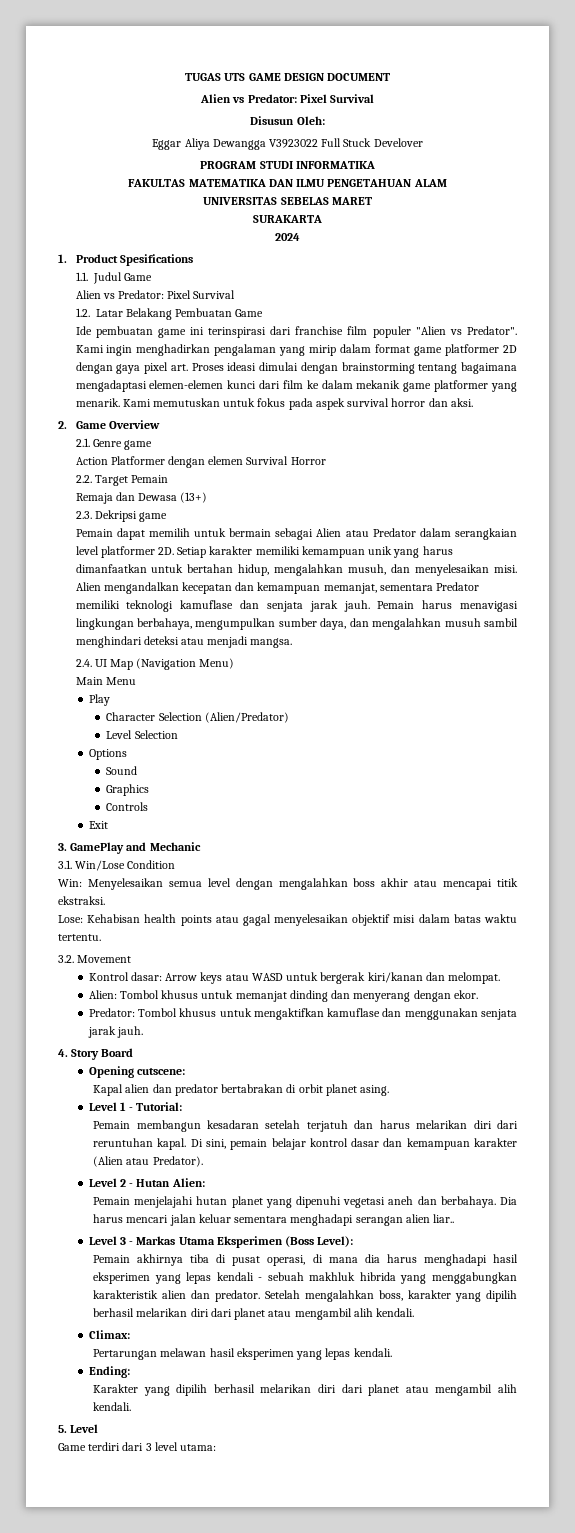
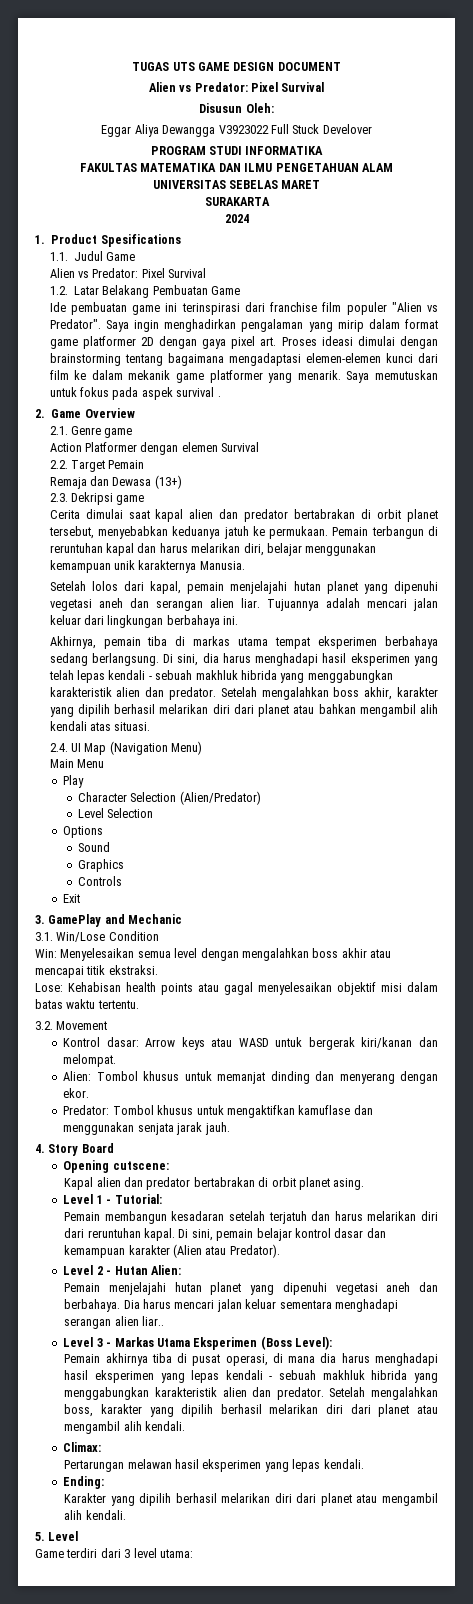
- Kami ingin menghadirkan pengalaman yang mirip dalam format game platformer 2D dengan gaya pixel art. Proses ideasi dimulai dengan brainstorming tentang bagaimana mengadaptasi elemen-elemen kunci dari film ke dalam mekanik game platformer yang menarik.
+ Saya ingin menghadirkan pengalaman yang mirip dalam format game platformer 2D dengan gaya pixel art. Proses ideasi dimulai dengan brainstorming tentang bagaimana mengadaptasi elemen-elemen kunci dari film ke dalam mekanik game platformer yang menarik.
- Kami memutuskan untuk fokus pada aspek survival horror dan aksi.
+ Saya memutuskan untuk fokus pada aspek survival .
- Action Platformer dengan elemen Survival Horror
+ Action Platformer dengan elemen Survival
- Pemain dapat memilih untuk bermain sebagai Alien atau Predator dalam serangkaian level platformer 2D. Setiap karakter memiliki kemampuan unik yang harus dimanfaatkan untuk bertahan hidup, mengalahkan musuh, dan menyelesaikan misi. Alien mengandalkan kecepatan dan kemampuan memanjat, sementara Predator memiliki teknologi kamuflase dan senjata jarak jauh. Pemain harus menavigasi lingkungan berbahaya, mengumpulkan sumber daya, dan mengalahkan musuh sambil menghindari deteksi atau menjadi mangsa.
+ Cerita dimulai saat kapal alien dan predator bertabrakan di orbit planet tersebut, menyebabkan keduanya jatuh ke permukaan. Pemain terbangun di reruntuhan kapal dan harus melarikan diri, belajar menggunakan kemampuan unik karakternya Manusia.
+ Setelah lolos dari kapal, pemain menjelajahi hutan planet yang dipenuhi vegetasi aneh dan serangan alien liar. Tujuannya adalah mencari jalan keluar dari lingkungan berbahaya ini.
+ Akhirnya, pemain tiba di markas utama tempat eksperimen berbahaya sedang berlangsung. Di sini, dia harus menghadapi hasil eksperimen yang telah lepas kendali - sebuah makhluk hibrida yang menggabungkan karakteristik alien dan predator. Setelah mengalahkan boss akhir, karakter yang dipilih berhasil melarikan diri dari planet atau bahkan mengambil alih kendali atas situasi.

